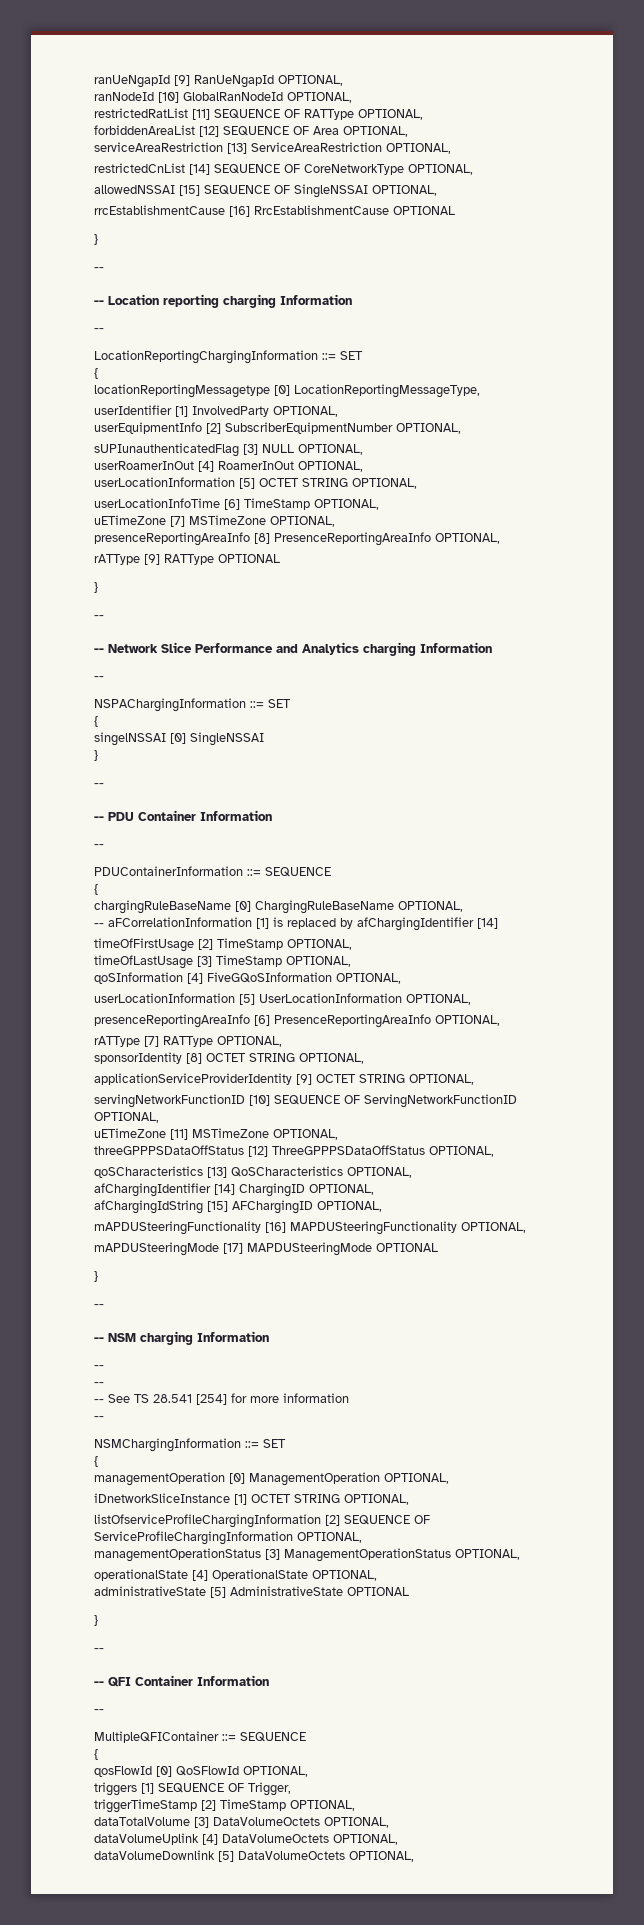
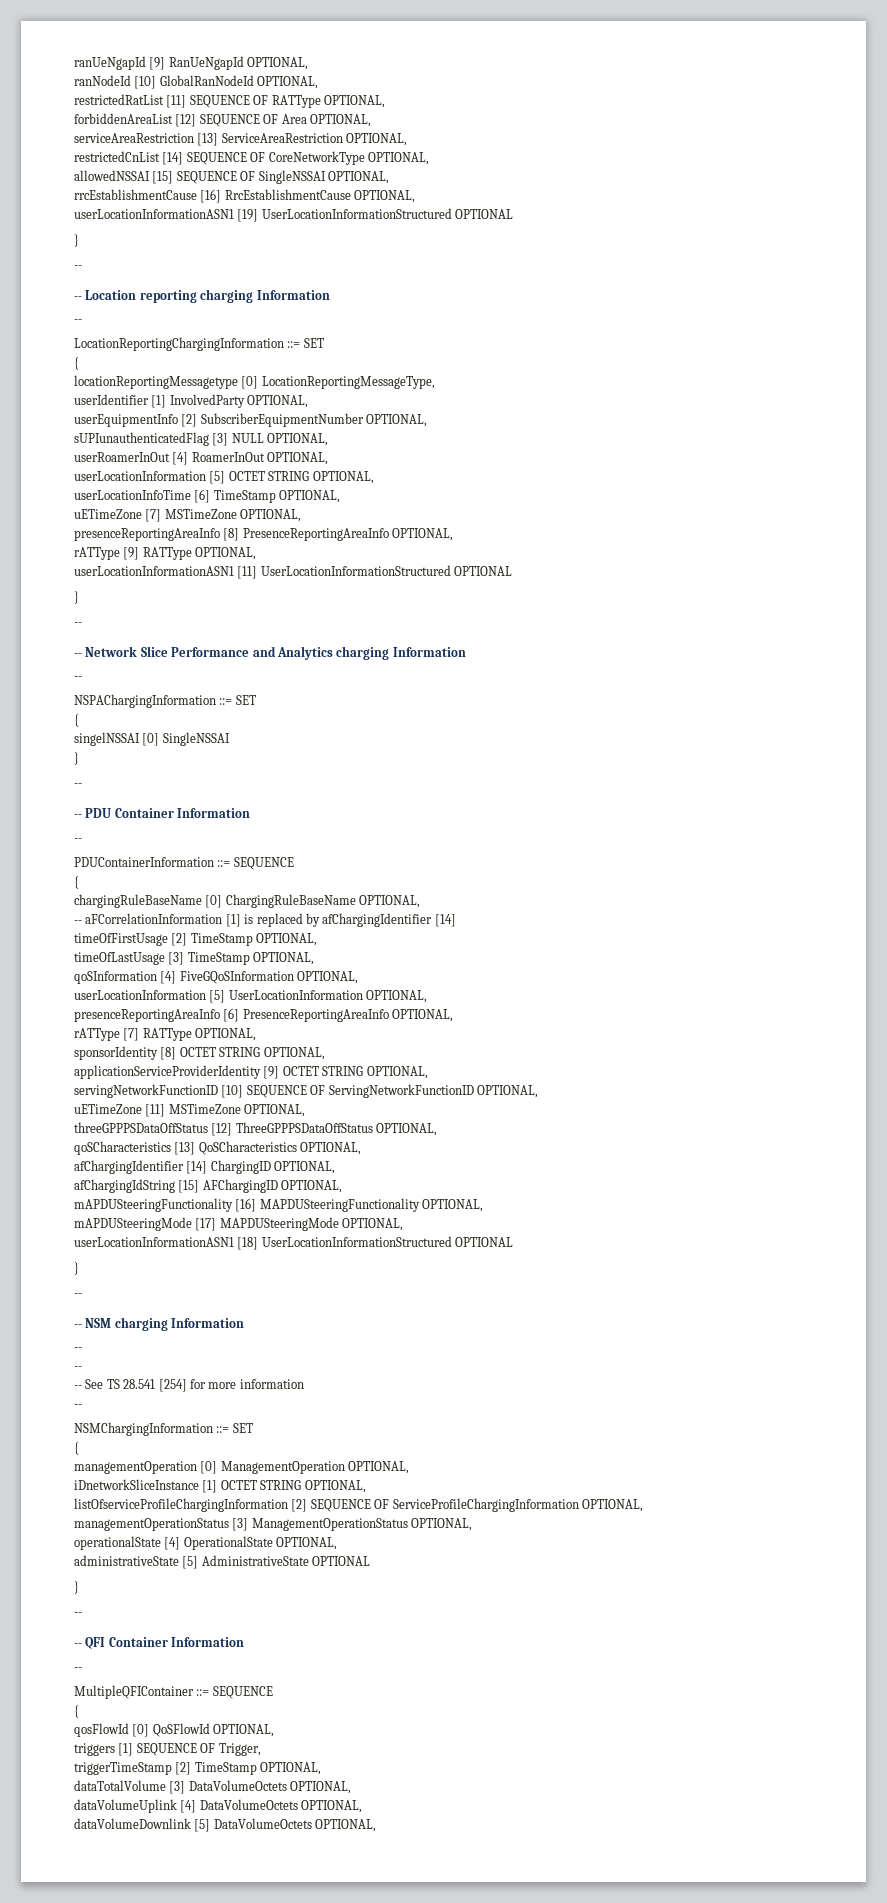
- rrcEstablishmentCause [16] RrcEstablishmentCause OPTIONAL
+ rrcEstablishmentCause [16] RrcEstablishmentCause OPTIONAL,
+ userLocationInformationASN1 [19] UserLocationInformationStructured OPTIONAL
- rATType [9] RATType OPTIONAL
+ rATType [9] RATType OPTIONAL,
+ userLocationInformationASN1 [11] UserLocationInformationStructured OPTIONAL
- mAPDUSteeringMode [17] MAPDUSteeringMode OPTIONAL
+ mAPDUSteeringMode [17] MAPDUSteeringMode OPTIONAL,
+ userLocationInformationASN1 [18] UserLocationInformationStructured OPTIONAL

